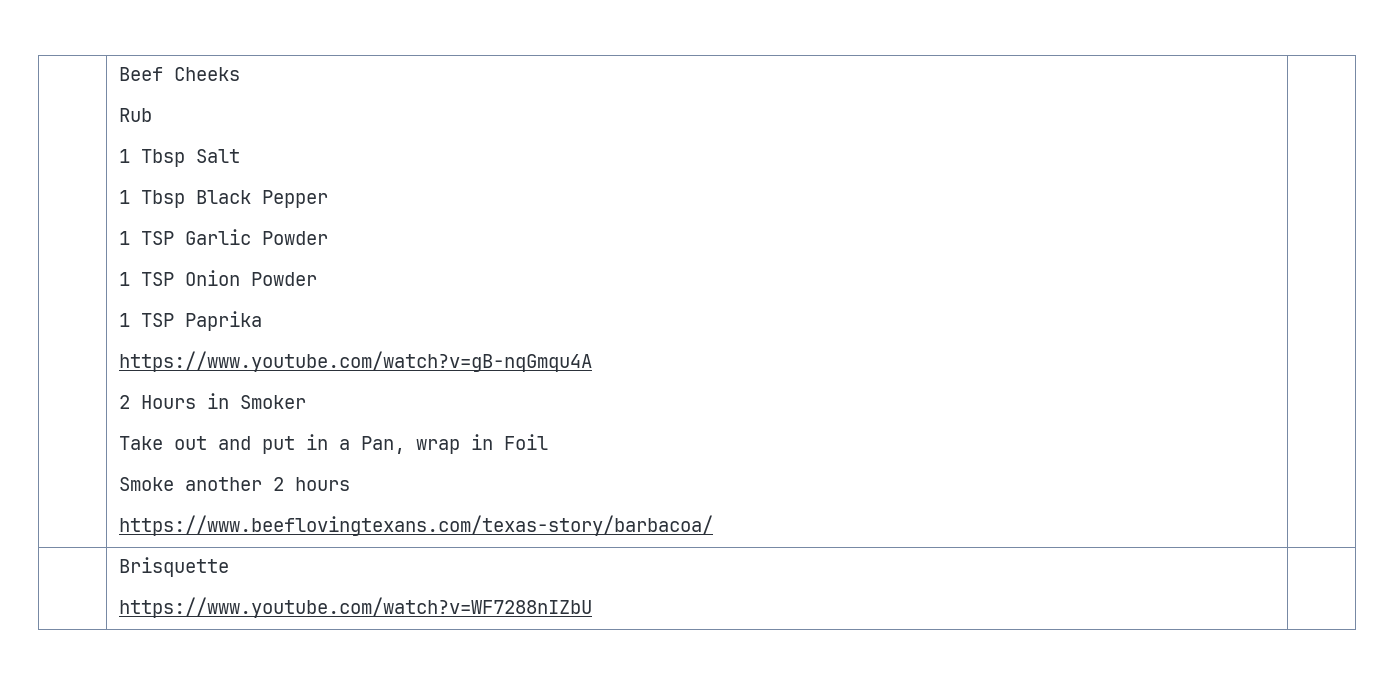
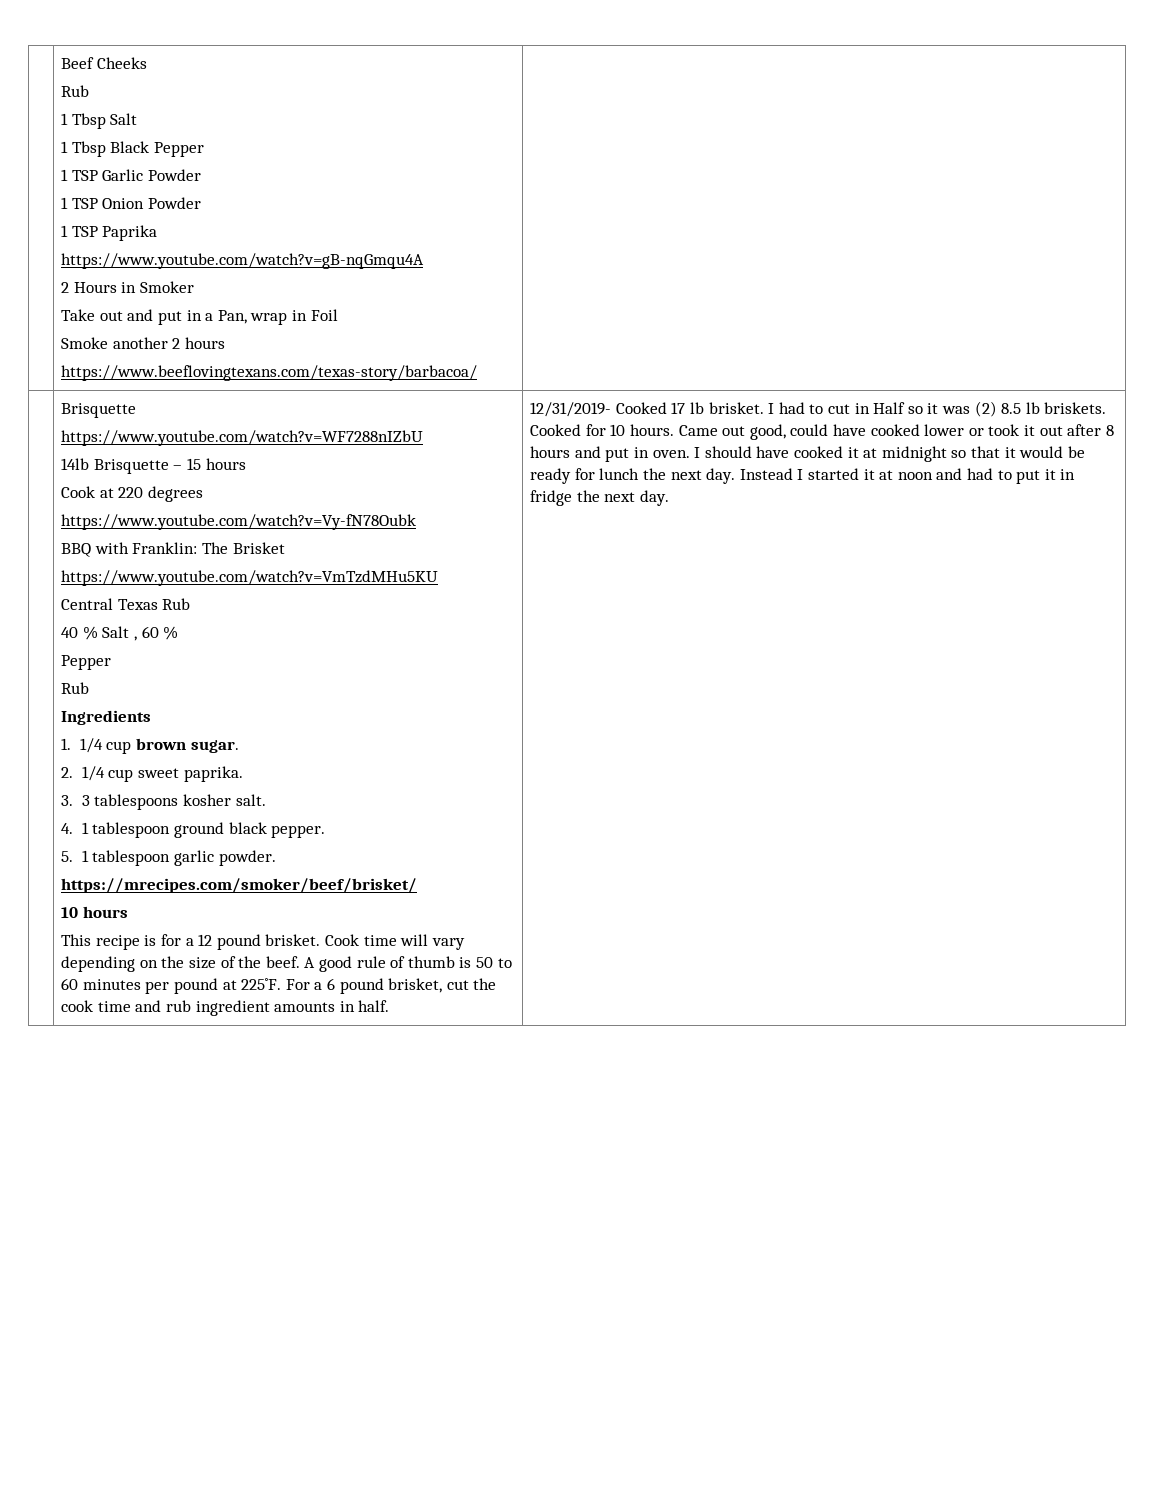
+ 14lb Brisquette – 15 hours
+ Cook at 220 degrees
+ https://www.youtube.com/watch?v=Vy-fN78Oubk
+ BBQ with Franklin: The Brisket
+ https://www.youtube.com/watch?v=VmTzdMHu5KU
+ Central Texas Rub
+ 40 % Salt , 60 %
+ Pepper
+ Rub
+ Ingredients
+ 1. 1/4 cup brown sugar.
+ 2. 1/4 cup sweet paprika.
+ 3. 3 tablespoons kosher salt.
+ 4. 1 tablespoon ground black pepper.
+ 5. 1 tablespoon garlic powder.
+ https://mrecipes.com/smoker/beef/brisket/
+ 10 hours
+ This recipe is for a 12 pound brisket. Cook time will vary depending on the size of the beef. A good rule of thumb is 50 to 60 minutes per pound at 225˚F. For a 6 pound brisket, cut the cook time and rub ingredient amounts in half. | 12/31/2019- Cooked 17 lb brisket. I had to cut in Half so it was (2) 8.5 lb briskets. Cooked for 10 hours. Came out good, could have cooked lower or took it out after 8 hours and put in oven. I should have cooked it at midnight so that it would be ready for lunch the next day. Instead I started it at noon and had to put it in fridge the next day.

